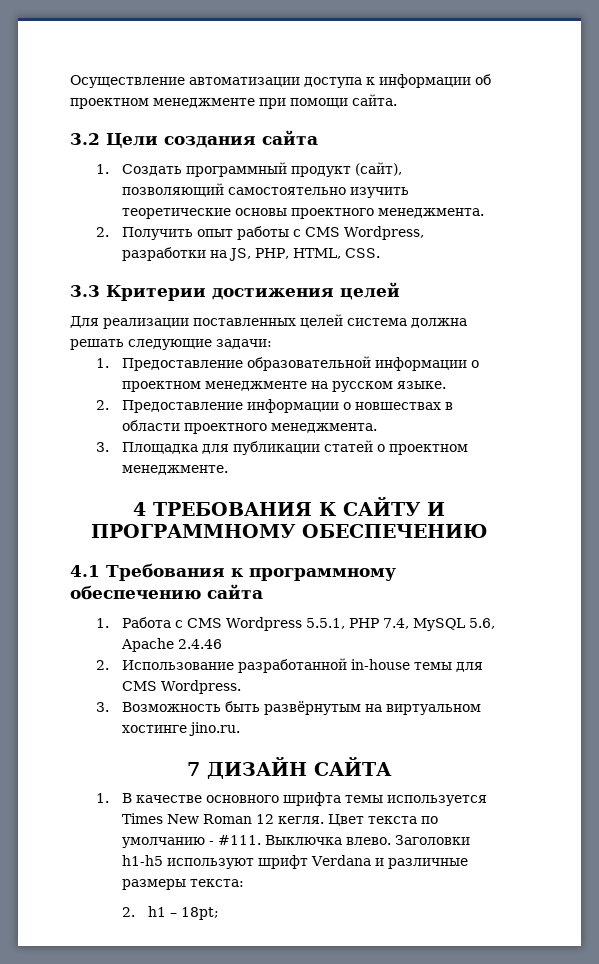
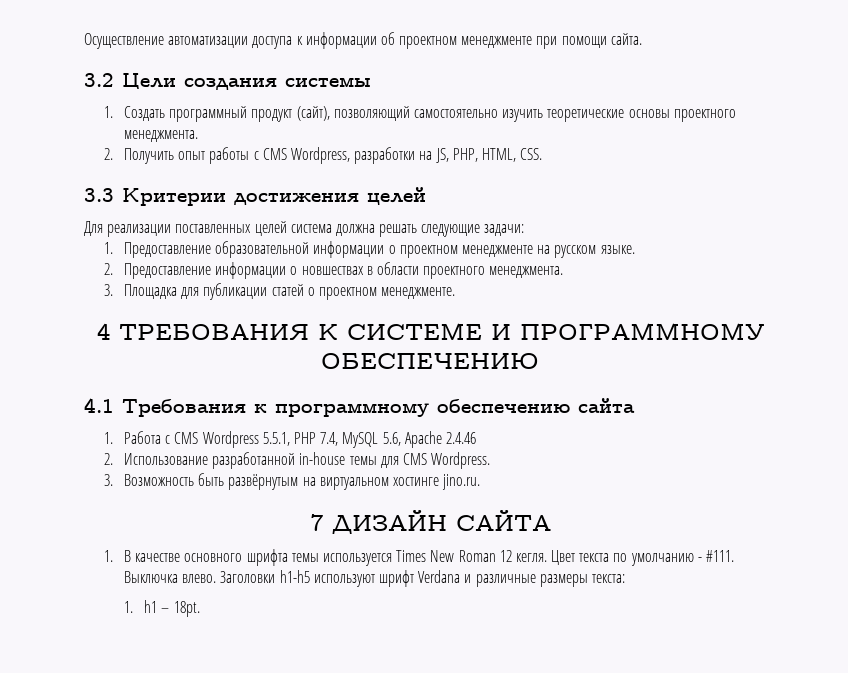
- 3.2 Цели создания сайта
+ 3.2 Цели создания системы
- 4 ТРЕБОВАНИЯ К САЙТУ И ПРОГРАММНОМУ ОБЕСПЕЧЕНИЮ
+ 4 ТРЕБОВАНИЯ К СИСТЕМЕ И ПРОГРАММНОМУ ОБЕСПЕЧЕНИЮ
- 2. h1 – 18pt;
+ 1. h1 – 18pt.

